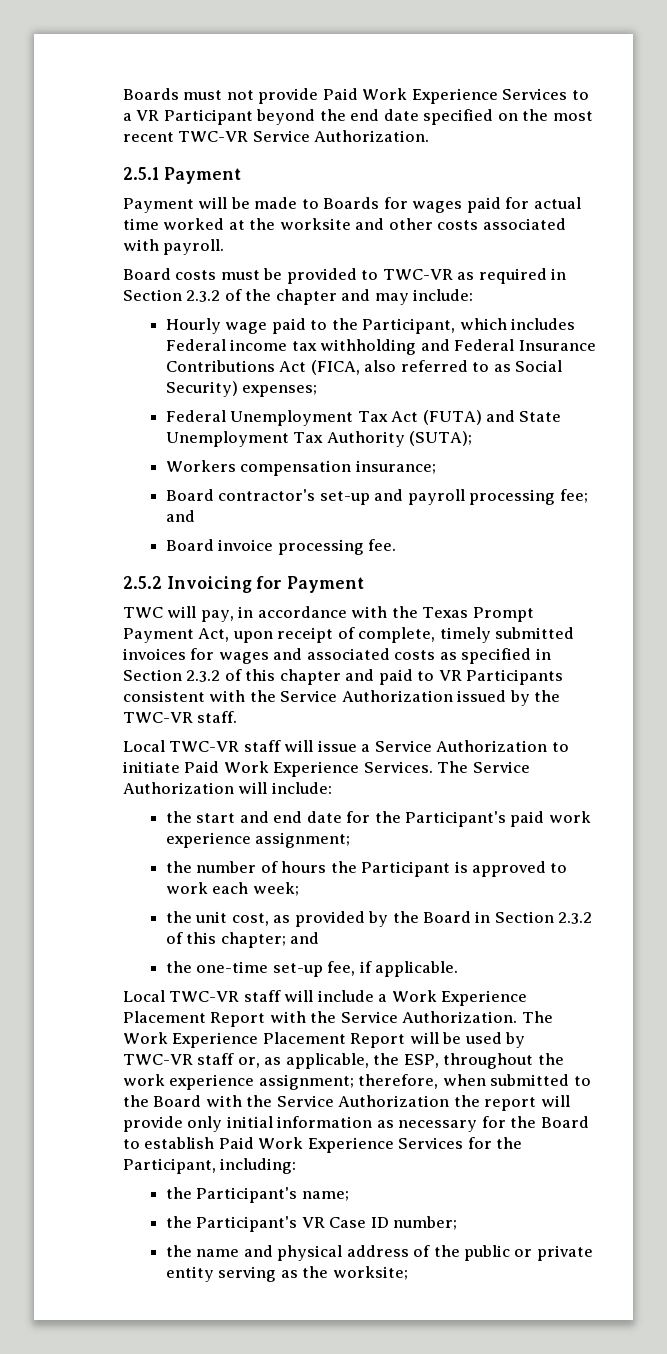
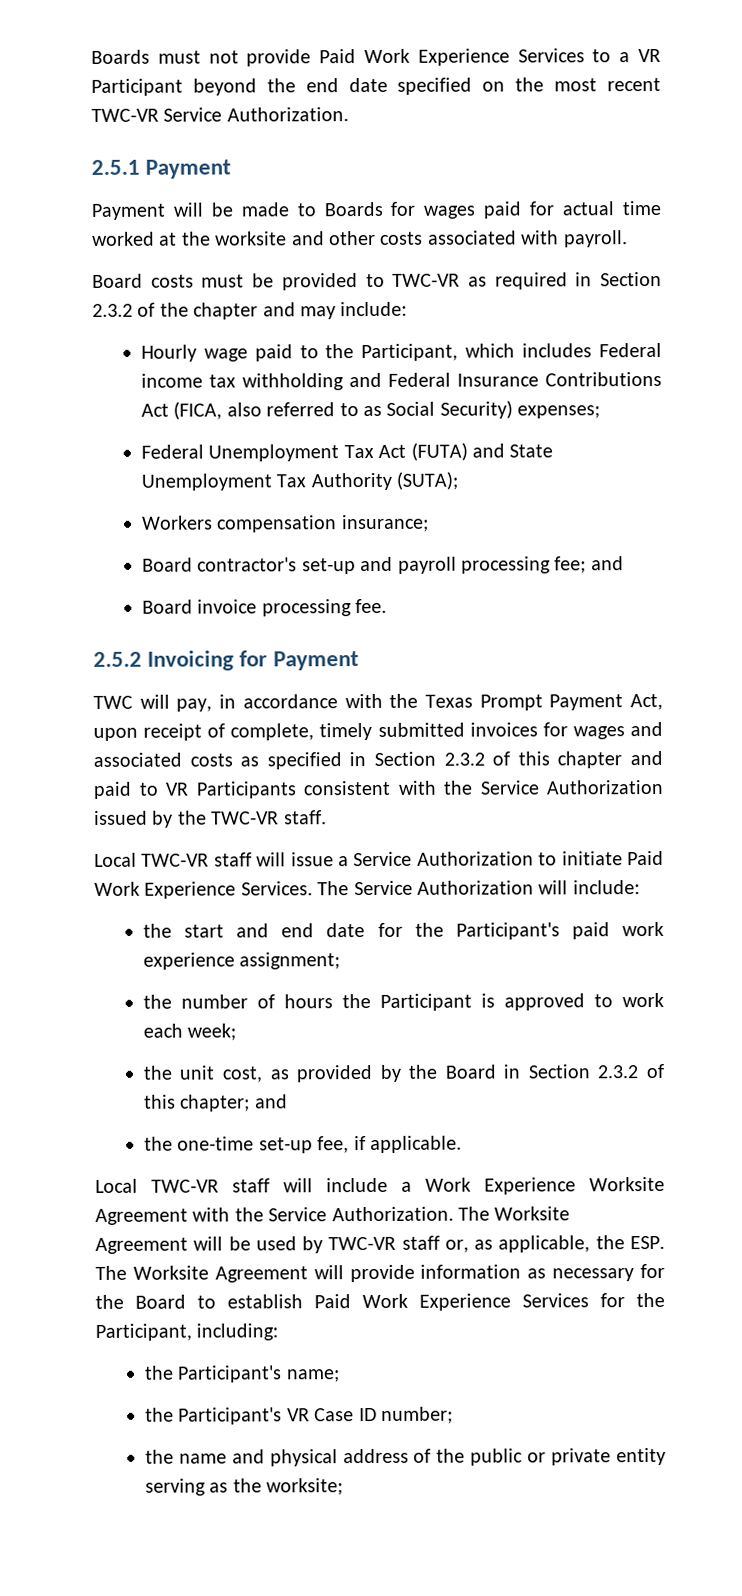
- Local TWC-VR staff will include a Work Experience Placement Report with the Service Authorization.
+ Local TWC-VR staff will include a Work Experience Worksite Agreement with the Service Authorization.
- The Work Experience Placement Report will be used by TWC-VR staff or, as applicable, the ESP, throughout the work experience assignment; therefore, when submitted to the Board with the Service Authorization the report will provide only initial information as necessary for the Board to establish Paid Work Experience Services for the Participant, including:
+ The Worksite Agreement will be used by TWC-VR staff or, as applicable, the ESP. The Worksite Agreement will provide information as necessary for the Board to establish Paid Work Experience Services for the Participant, including:

